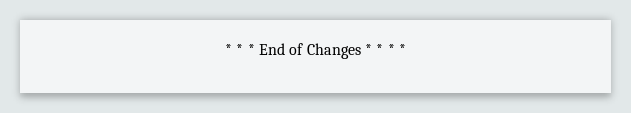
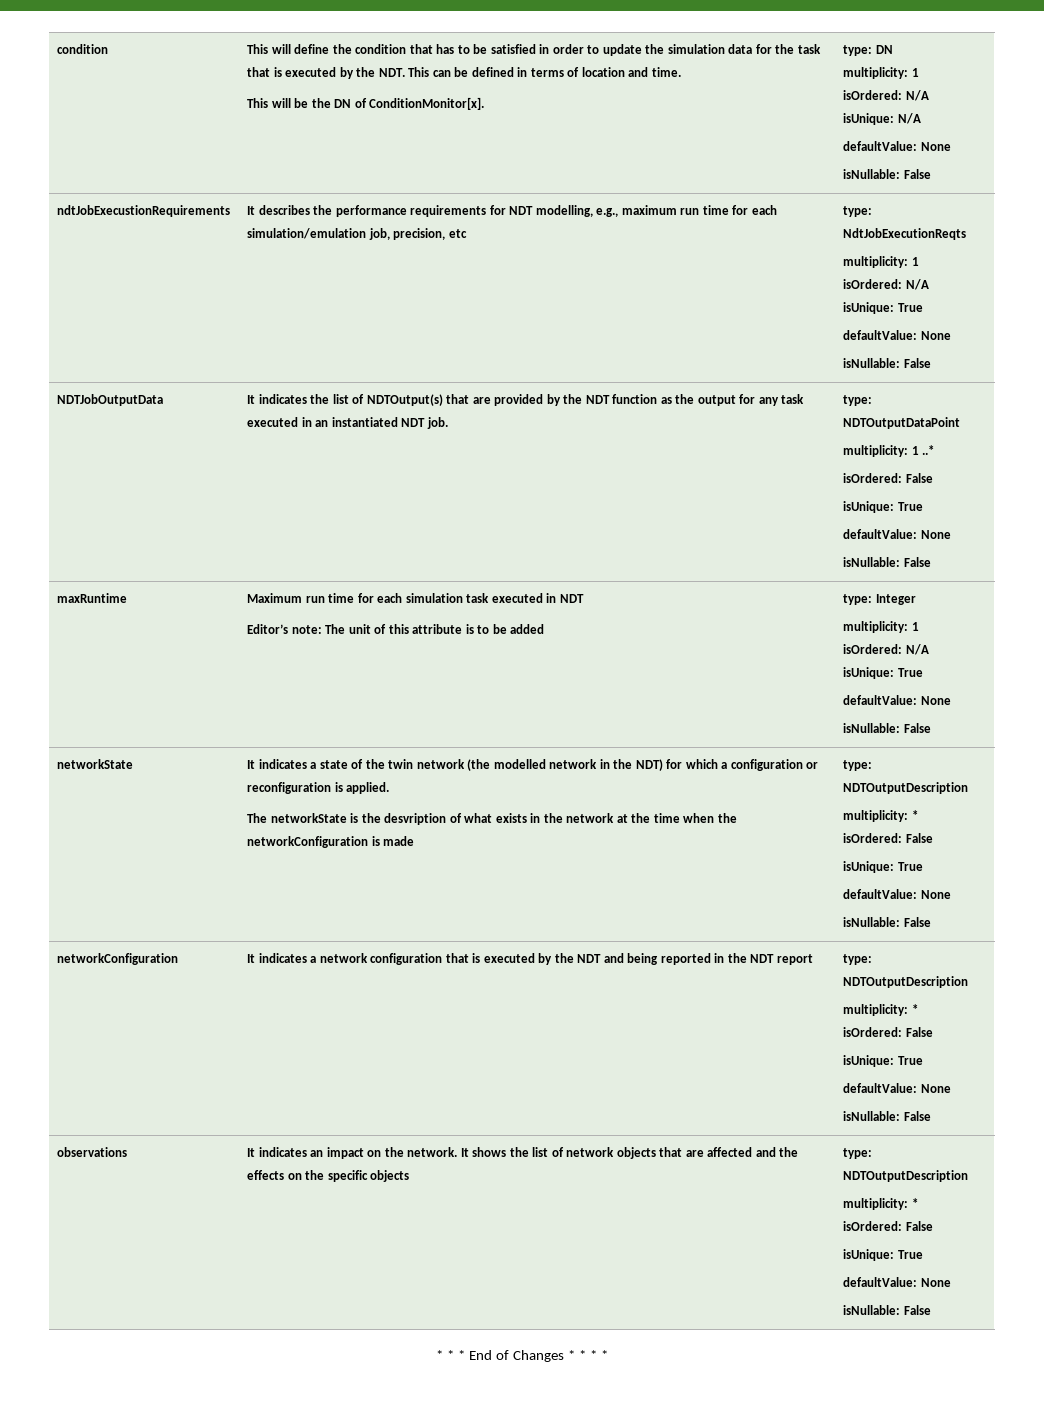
+ condition | This will define the condition that has to be satisfied in order to update the simulation data for the task that is executed by the NDT. This can be defined in terms of location and time.
+ This will be the DN of ConditionMonitor[x]. | type: DN
+ multiplicity: 1
+ isOrdered: N/A
+ isUnique: N/A
+ defaultValue: None
+ isNullable: False
+ ndtJobExecustionRequirements | It describes the performance requirements for NDT modelling, e.g., maximum run time for each simulation/emulation job, precision, etc | type: NdtJobExecutionReqts
+ multiplicity: 1
+ isOrdered: N/A
+ isUnique: True
+ defaultValue: None
+ isNullable: False
+ NDTJobOutputData | It indicates the list of NDTOutput(s) that are provided by the NDT function as the output for any task executed in an instantiated NDT job. | type: NDTOutputDataPoint
+ multiplicity: 1 ..*
+ isOrdered: False
+ isUnique: True
+ defaultValue: None
+ isNullable: False
+ maxRuntime | Maximum run time for each simulation task executed in NDT
+ Editor’s note: The unit of this attribute is to be added | type: Integer
+ multiplicity: 1
+ isOrdered: N/A
+ isUnique: True
+ defaultValue: None
+ isNullable: False
+ networkState | It indicates a state of the twin network (the modelled network in the NDT) for which a configuration or reconfiguration is applied.
+ The networkState is the desvription of what exists in the network at the time when the networkConfiguration is made | type: NDTOutputDescription
+ multiplicity: *
+ isOrdered: False
+ isUnique: True
+ defaultValue: None
+ isNullable: False
+ networkConfiguration | It indicates a network configuration that is executed by the NDT and being reported in the NDT report | type: NDTOutputDescription
+ multiplicity: *
+ isOrdered: False
+ isUnique: True
+ defaultValue: None
+ isNullable: False
+ observations | It indicates an impact on the network. It shows the list of network objects that are affected and the effects on the specific objects | type: NDTOutputDescription
+ multiplicity: *
+ isOrdered: False
+ isUnique: True
+ defaultValue: None
+ isNullable: False

